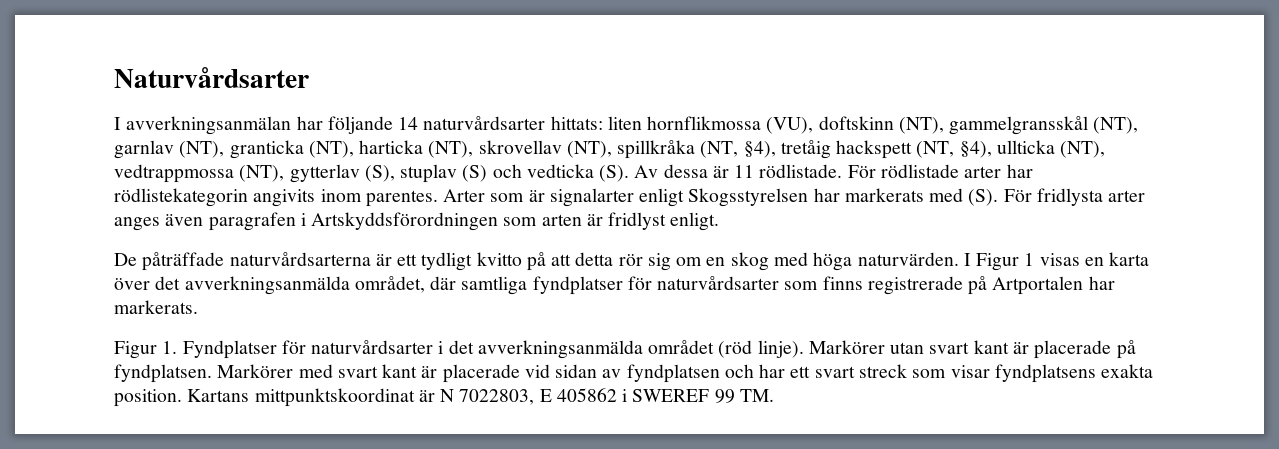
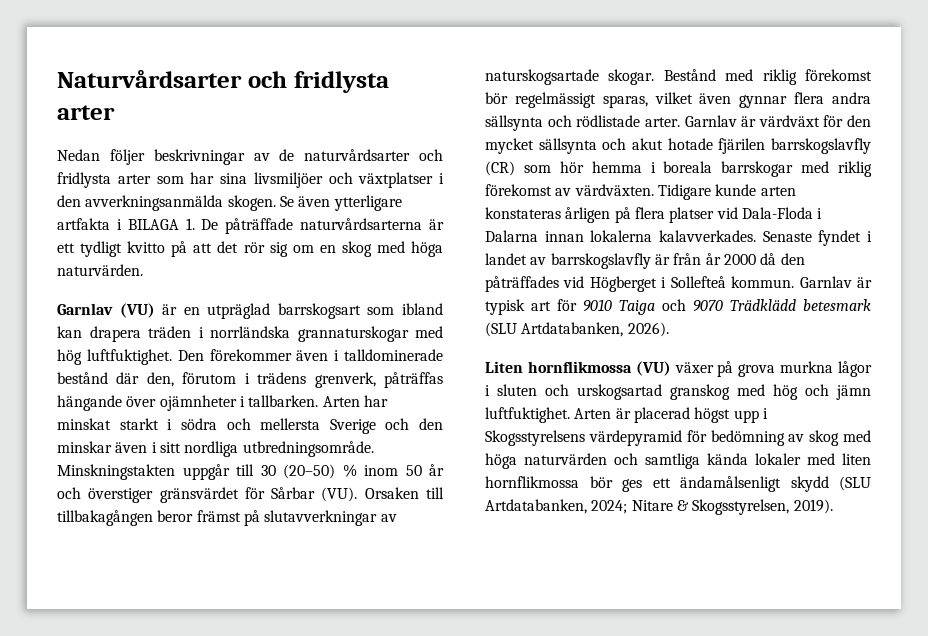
- Naturvårdsarter
- I avverkningsanmälan har följande 14 naturvårdsarter hittats: liten hornflikmossa (VU), doftskinn (NT), gammelgransskål (NT), garnlav (NT), granticka (NT), harticka (NT), skrovellav (NT), spillkråka (NT, §4), tretåig hackspett (NT, §4), ullticka (NT), vedtrappmossa (NT), gytterlav (S), stuplav (S) och vedticka (S). Av dessa är 11 rödlistade. För rödlistade arter har rödlistekategorin angivits inom parentes. Arter som är signalarter enligt Skogsstyrelsen har markerats med (S). För fridlysta arter anges även paragrafen i Artskyddsförordningen som arten är fridlyst enligt.
- De påträffade naturvårdsarterna är ett tydligt kvitto på att detta rör sig om en skog med höga naturvärden. I Figur 1 visas en karta över det avverkningsanmälda området, där samtliga fyndplatser för naturvårdsarter som finns registrerade på Artportalen har markerats.
- Figur 1. Fyndplatser för naturvårdsarter i det avverkningsanmälda området (röd linje). Markörer utan svart kant är placerade på fyndplatsen. Markörer med svart kant är placerade vid sidan av fyndplatsen och har ett svart streck som visar fyndplatsens exakta position. Kartans mittpunktskoordinat är N 7022803, E 405862 i SWEREF 99 TM.
+ Naturvårdsarter och fridlysta arter
+ Nedan följer beskrivningar av de naturvårdsarter och fridlysta arter som har sina livsmiljöer och växtplatser i den avverkningsanmälda skogen. Se även ytterligare artfakta i BILAGA 1. De påträffade naturvårdsarterna är ett tydligt kvitto på att det rör sig om en skog med höga naturvärden.
+ Garnlav (VU) är en utpräglad barrskogsart som ibland kan drapera träden i norrländska grannaturskogar med hög luftfuktighet. Den förekommer även i talldominerade bestånd där den, förutom i trädens grenverk, påträffas hängande över ojämnheter i tallbarken. Arten har minskat starkt i södra och mellersta Sverige och den minskar även i sitt nordliga utbredningsområde. Minskningstakten uppgår till 30 (20–50) % inom 50 år och överstiger gränsvärdet för Sårbar (VU). Orsaken till tillbakagången beror främst på slutavverkningar av naturskogsartade skogar. Bestånd med riklig förekomst bör regelmässigt sparas, vilket även gynnar flera andra sällsynta och rödlistade arter. Garnlav är värdväxt för den mycket sällsynta och akut hotade fjärilen barrskogslavfly (CR) som hör hemma i boreala barrskogar med riklig förekomst av värdväxten. Tidigare kunde arten konstateras årligen på flera platser vid Dala-Floda i Dalarna innan lokalerna kalavverkades. Senaste fyndet i landet av barrskogslavfly är från år 2000 då den påträffades vid Högberget i Sollefteå kommun. Garnlav är typisk art för 9010 Taiga och 9070 Trädklädd betesmark (SLU Artdatabanken, 2026).
+ Liten hornflikmossa (VU) växer på grova murkna lågor i sluten och urskogsartad granskog med hög och jämn luftfuktighet. Arten är placerad högst upp i Skogsstyrelsens värdepyramid för bedömning av skog med höga naturvärden och samtliga kända lokaler med liten hornflikmossa bör ges ett ändamålsenligt skydd (SLU Artdatabanken, 2024; Nitare & Skogsstyrelsen, 2019).

